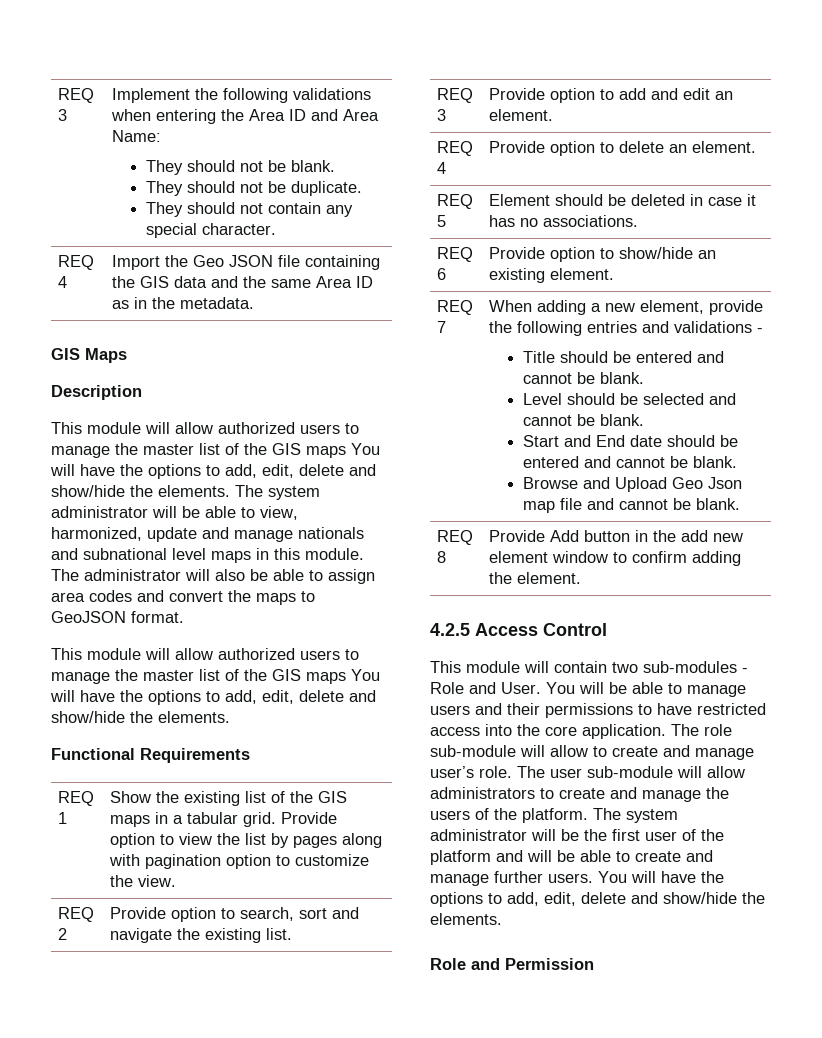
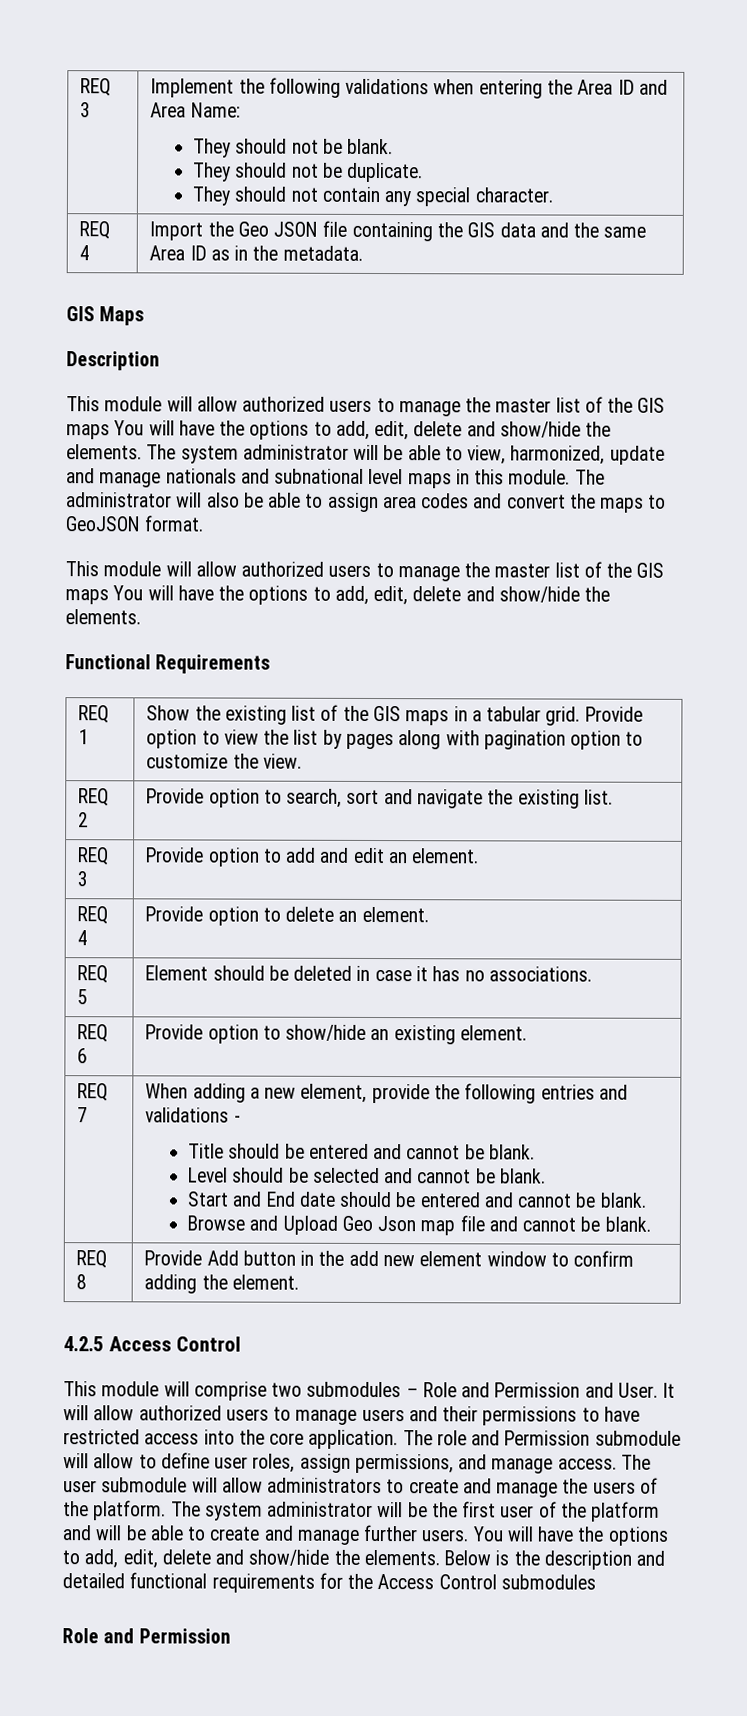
- This module will contain two sub-modules - Role and User. You will be able to manage users and their permissions to have restricted access into the core application.
+ This module will comprise two submodules – Role and Permission and User. It will allow authorized users to manage users and their permissions to have restricted access into the core application.
- The role sub-module will allow to create and manage user’s role.
+ The role and Permission submodule will allow to define user roles, assign permissions, and manage access.
- The user sub-module will allow administrators to create and manage the users of the platform.
+ The user submodule will allow administrators to create and manage the users of the platform.
+ Below is the description and detailed functional requirements for the Access Control submodules

